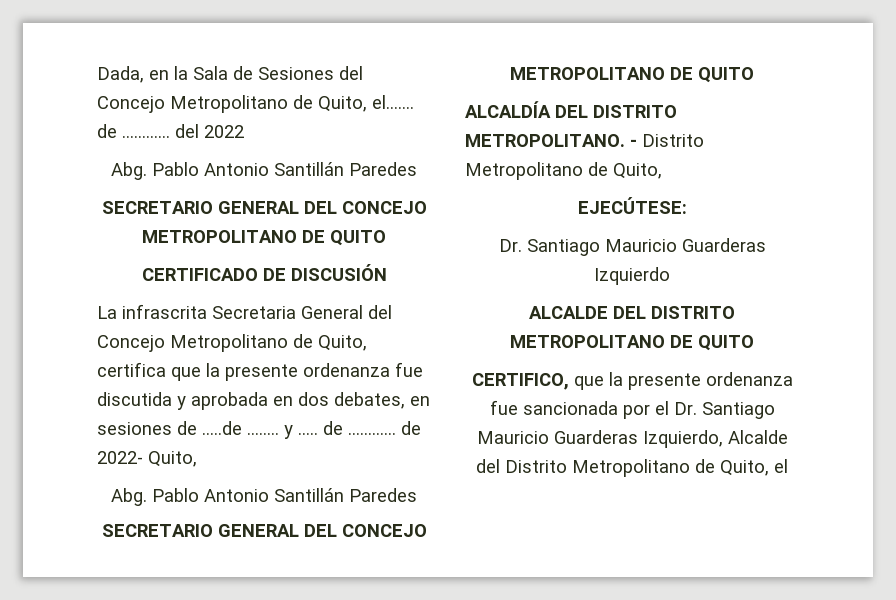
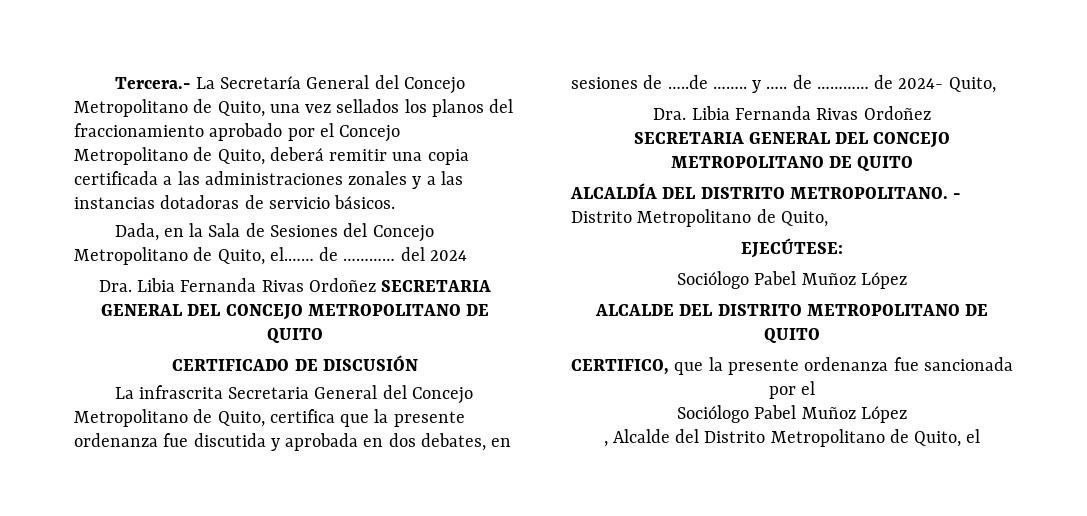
+ Tercera.- La Secretaría General del Concejo Metropolitano de Quito, una vez sellados los planos del fraccionamiento aprobado por el Concejo Metropolitano de Quito, deberá remitir una copia certificada a las administraciones zonales y a las instancias dotadoras de servicio básicos.
- Dada, en la Sala de Sesiones del Concejo Metropolitano de Quito, el.…… de ………… del 2022
- Abg. Pablo Antonio Santillán Paredes
- SECRETARIO GENERAL DEL CONCEJO METROPOLITANO DE QUITO
+ Dada, en la Sala de Sesiones del Concejo Metropolitano de Quito, el.…… de ………… del 2024
+ Dra. Libia Fernanda Rivas Ordoñez SECRETARIA GENERAL DEL CONCEJO METROPOLITANO DE QUITO
- La infrascrita Secretaria General del Concejo Metropolitano de Quito, certifica que la presente ordenanza fue discutida y aprobada en dos debates, en sesiones de …..de …….. y ….. de ………… de 2022- Quito,
- Abg. Pablo Antonio Santillán Paredes
- SECRETARIO GENERAL DEL CONCEJO METROPOLITANO DE QUITO
+ La infrascrita Secretaria General del Concejo Metropolitano de Quito, certifica que la presente ordenanza fue discutida y aprobada en dos debates, en sesiones de …..de …….. y ….. de ………… de 2024- Quito,
+ Dra. Libia Fernanda Rivas Ordoñez
+ SECRETARIA GENERAL DEL CONCEJO METROPOLITANO DE QUITO
  EJECÚTESE:
- Dr. Santiago Mauricio Guarderas Izquierdo
+ Sociólogo Pabel Muñoz López
- CERTIFICO, que la presente ordenanza fue sancionada por el Dr. Santiago Mauricio Guarderas Izquierdo, Alcalde del Distrito Metropolitano de Quito, el
+ CERTIFICO, que la presente ordenanza fue sancionada por el
+ Sociólogo Pabel Muñoz López
+ , Alcalde del Distrito Metropolitano de Quito, el

